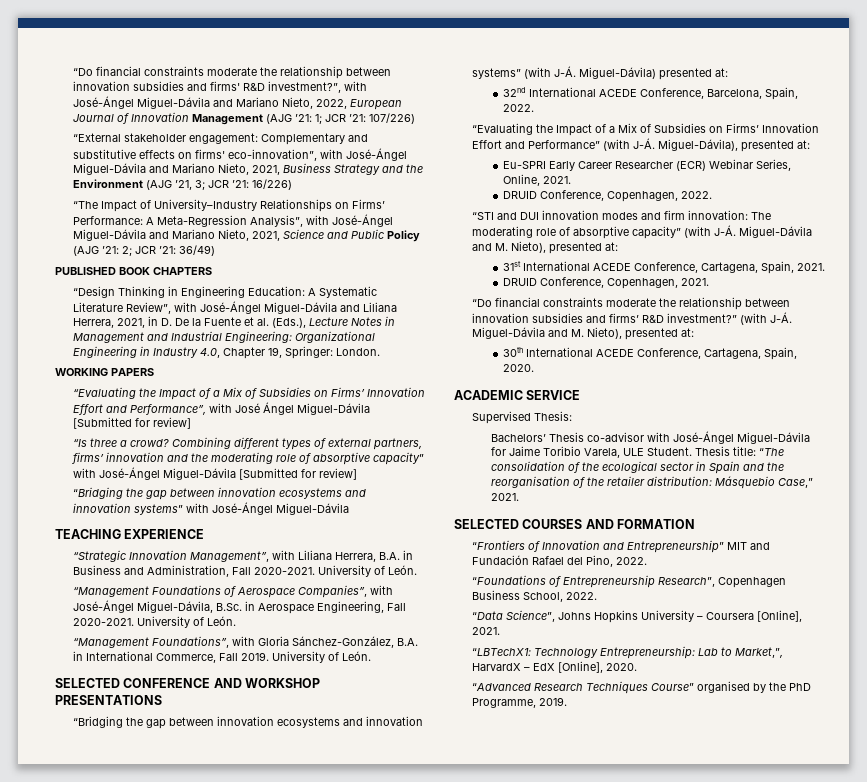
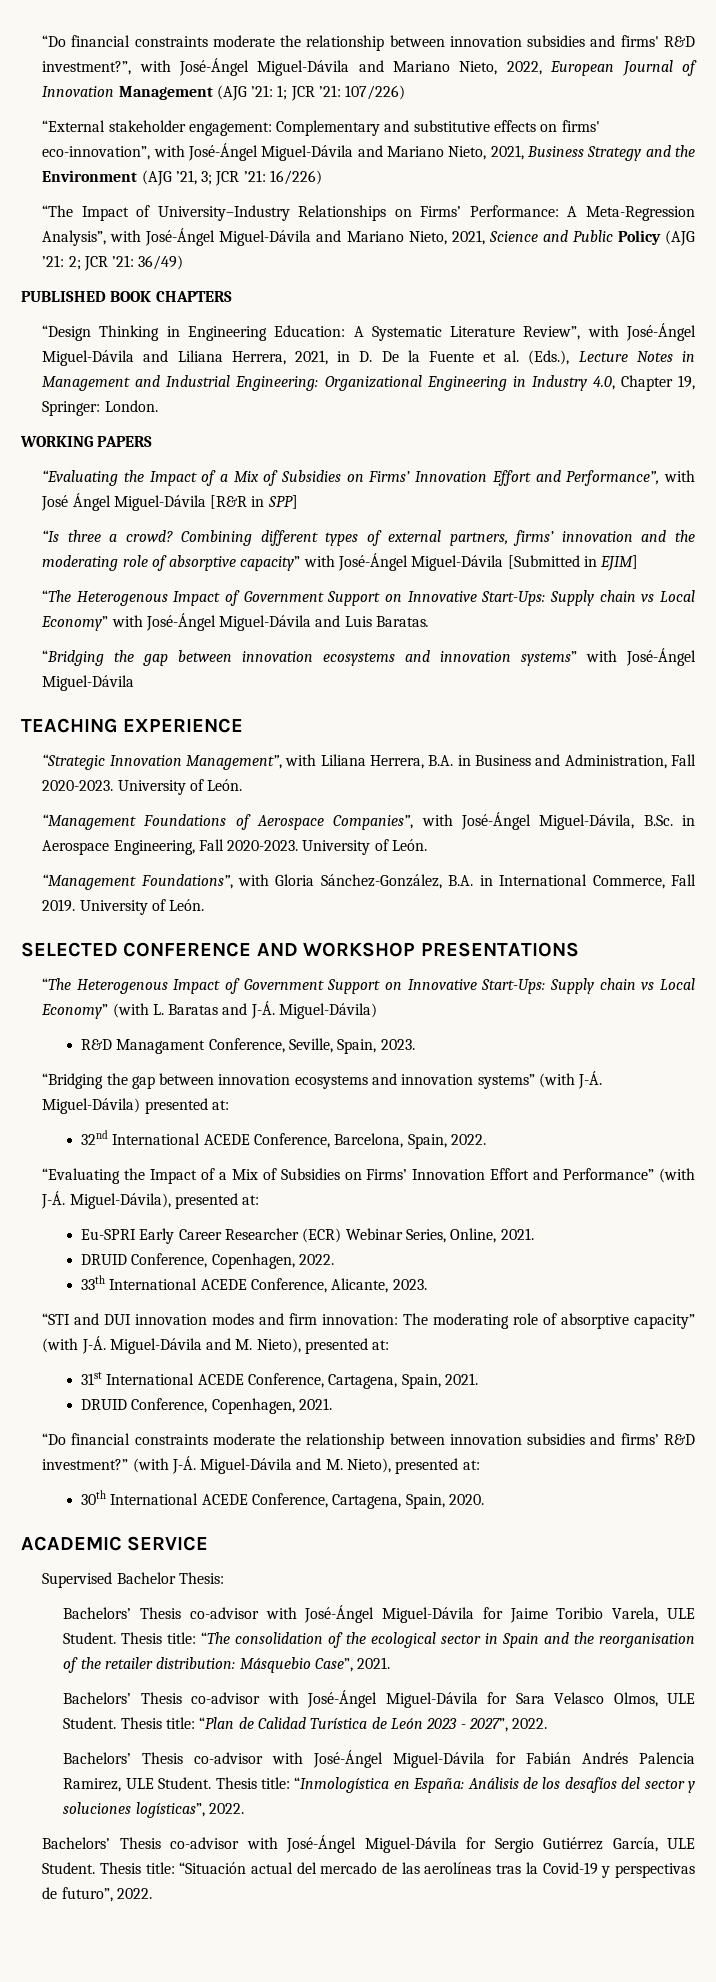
- “Evaluating the Impact of a Mix of Subsidies on Firms’ Innovation Effort and Performance”, with José Ángel Miguel-Dávila [Submitted for review]
+ “Evaluating the Impact of a Mix of Subsidies on Firms’ Innovation Effort and Performance”, with José Ángel Miguel-Dávila [R&R in SPP]
- Combining different types of external partners, firms’ innovation and the moderating role of absorptive capacity” with José-Ángel Miguel-Dávila [Submitted for review]
+ Combining different types of external partners, firms’ innovation and the moderating role of absorptive capacity” with José-Ángel Miguel-Dávila [Submitted in EJIM]
+ “The Heterogenous Impact of Government Support on Innovative Start-Ups: Supply chain vs Local Economy” with José-Ángel Miguel-Dávila and Luis Baratas.
- “Strategic Innovation Management”, with Liliana Herrera, B.A. in Business and Administration, Fall 2020-2021.
+ “Strategic Innovation Management”, with Liliana Herrera, B.A. in Business and Administration, Fall 2020-2023.
- “Management Foundations of Aerospace Companies”, with José-Ángel Miguel-Dávila, B.Sc. in Aerospace Engineering, Fall 2020-2021.
+ “Management Foundations of Aerospace Companies”, with José-Ángel Miguel-Dávila, B.Sc. in Aerospace Engineering, Fall 2020-2023.
+ “The Heterogenous Impact of Government Support on Innovative Start-Ups: Supply chain vs Local Economy” (with L. Baratas and J-Á. Miguel-Dávila)
+ R&D Managament Conference, Seville, Spain, 2023.
+ 33th International ACEDE Conference, Alicante, 2023.
- Supervised Thesis:
+ Supervised Bachelor Thesis:
- Thesis title: “The consolidation of the ecological sector in Spain and the reorganisation of the retailer distribution: Másquebio Case,” 2021.
- SELECTED COURSES AND FORMATION
- “Frontiers of Innovation and Entrepreneurship” MIT and Fundación Rafael del Pino, 2022.
- “Foundations of Entrepreneurship Research”, Copenhagen Business School, 2022.
- “Data Science”, Johns Hopkins University – Coursera [Online], 2021.
- “LBTechX1: Technology Entrepreneurship: Lab to Market,”, HarvardX – EdX [Online], 2020.
- “Advanced Research Techniques Course” organised by the PhD Programme, 2019.
+ Thesis title: “The consolidation of the ecological sector in Spain and the reorganisation of the retailer distribution: Másquebio Case”, 2021.
+ Bachelors’ Thesis co-advisor with José-Ángel Miguel-Dávila for Sara Velasco Olmos, ULE Student. Thesis title: “Plan de Calidad Turística de León 2023 - 2027”, 2022.
+ Bachelors’ Thesis co-advisor with José-Ángel Miguel-Dávila for Fabián Andrés Palencia Ramirez, ULE Student. Thesis title: “Inmologística en España: Análisis de los desafíos del sector y soluciones logísticas”, 2022.
+ Bachelors’ Thesis co-advisor with José-Ángel Miguel-Dávila for Sergio Gutiérrez García, ULE Student. Thesis title: “Situación actual del mercado de las aerolíneas tras la Covid-19 y perspectivas de futuro”, 2022.

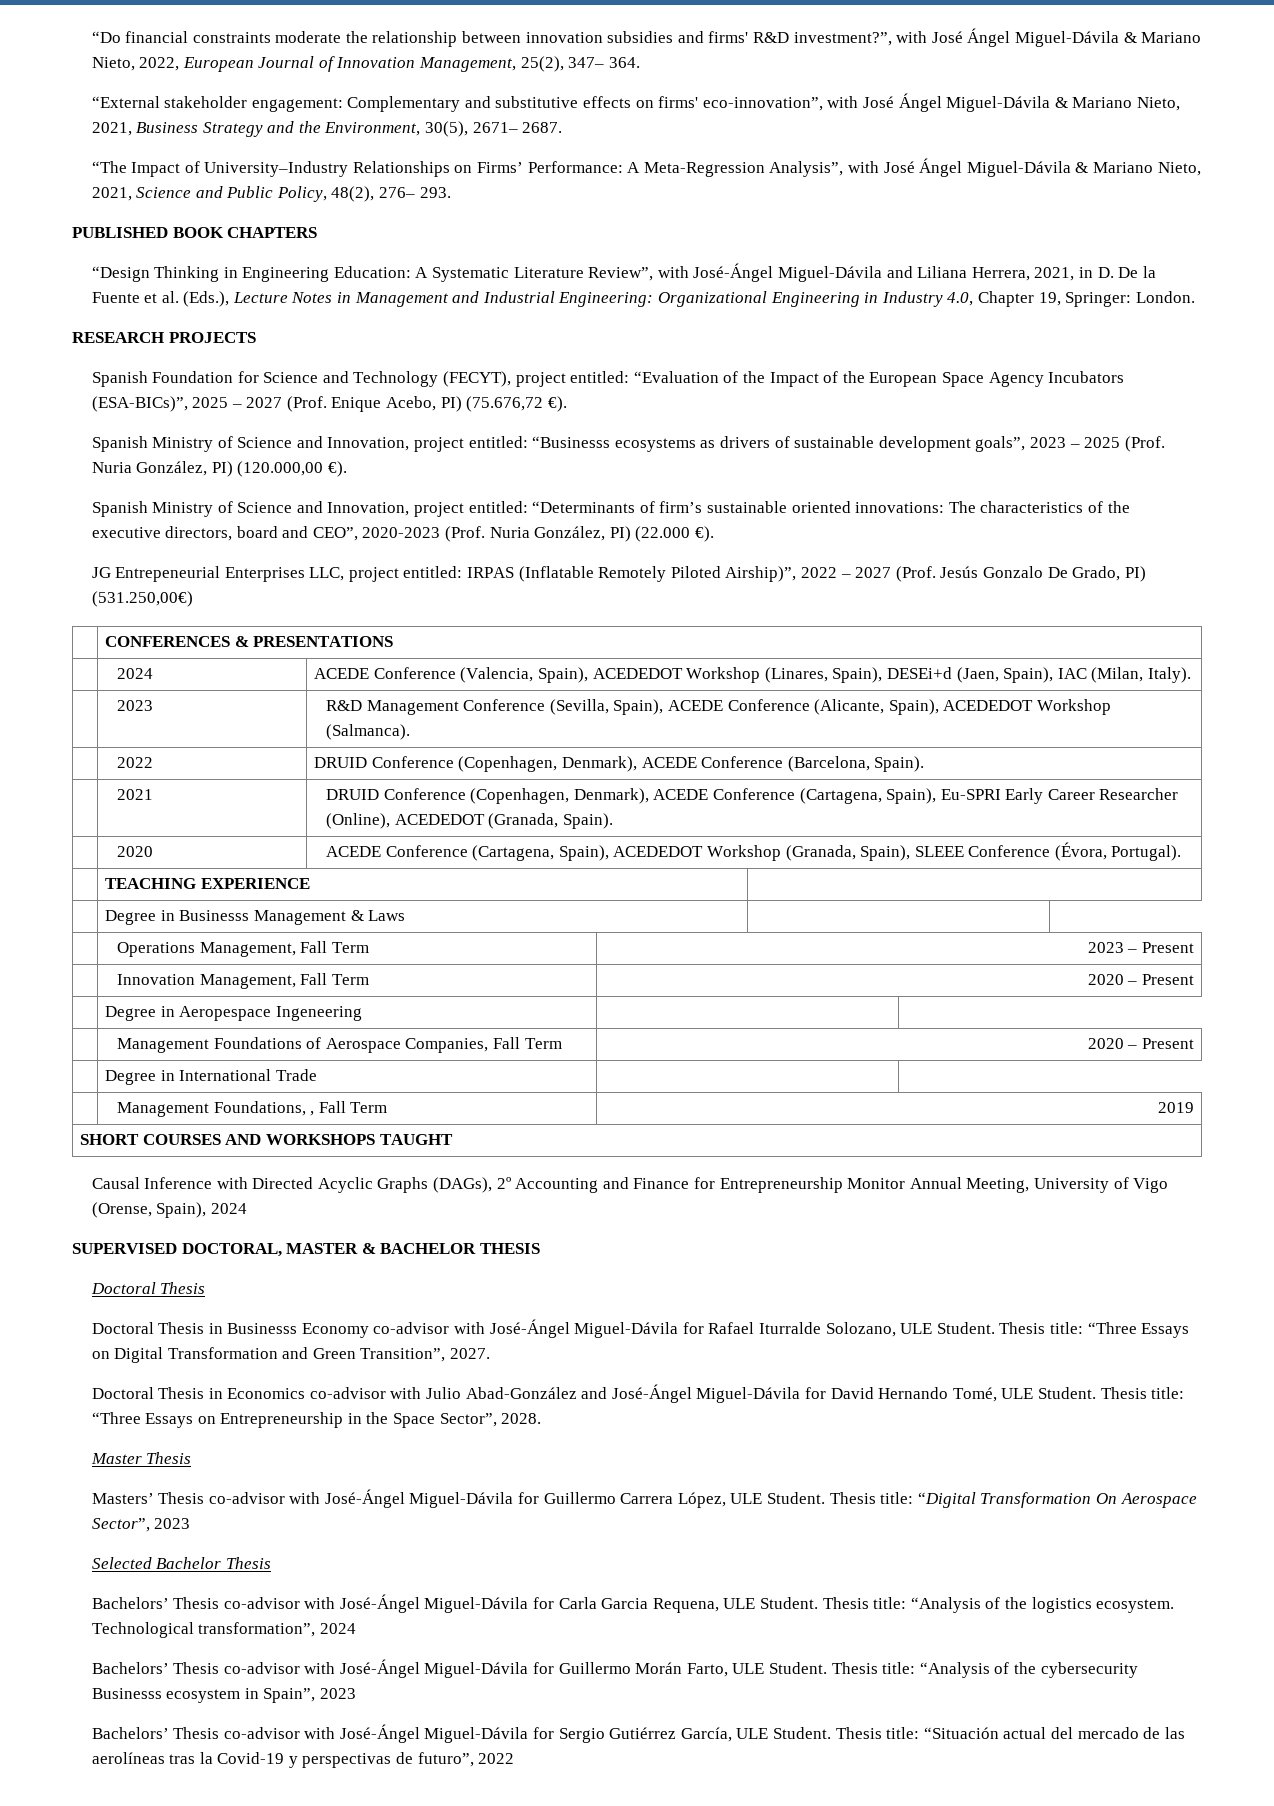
- “Do financial constraints moderate the relationship between innovation subsidies and firms' R&D investment?”, with José-Ángel Miguel-Dávila and Mariano Nieto, 2022, European Journal of Innovation Management (AJG ’21: 1; JCR ’21: 107/226)
+ “Do financial constraints moderate the relationship between innovation subsidies and firms' R&D investment?”, with José Ángel Miguel-Dávila & Mariano Nieto, 2022, European Journal of Innovation Management, 25(2), 347– 364.
- “External stakeholder engagement: Complementary and substitutive effects on firms' eco-innovation”, with José-Ángel Miguel-Dávila and Mariano Nieto, 2021, Business Strategy and the Environment (AJG ’21, 3; JCR ’21: 16/226)
+ “External stakeholder engagement: Complementary and substitutive effects on firms' eco-innovation”, with José Ángel Miguel-Dávila & Mariano Nieto, 2021, Business Strategy and the Environment, 30(5), 2671– 2687.
- “The Impact of University–Industry Relationships on Firms’ Performance: A Meta-Regression Analysis”, with José-Ángel Miguel-Dávila and Mariano Nieto, 2021, Science and Public Policy (AJG ’21: 2; JCR ’21: 36/49)
+ “The Impact of University–Industry Relationships on Firms’ Performance: A Meta-Regression Analysis”, with José Ángel Miguel-Dávila & Mariano Nieto, 2021, Science and Public Policy, 48(2), 276– 293.
- WORKING PAPERS
- “Evaluating the Impact of a Mix of Subsidies on Firms’ Innovation Effort and Performance”, with José Ángel Miguel-Dávila [R&R in SPP]
- “Is three a crowd? Combining different types of external partners, firms’ innovation and the moderating role of absorptive capacity” with José-Ángel Miguel-Dávila [Submitted in EJIM]
- “The Heterogenous Impact of Government Support on Innovative Start-Ups: Supply chain vs Local Economy” with José-Ángel Miguel-Dávila and Luis Baratas.
- “Bridging the gap between innovation ecosystems and innovation systems” with José-Ángel Miguel-Dávila
- TEACHING EXPERIENCE
- “Strategic Innovation Management”, with Liliana Herrera, B.A. in Business and Administration, Fall 2020-2023. University of León.
- “Management Foundations of Aerospace Companies”, with José-Ángel Miguel-Dávila, B.Sc. in Aerospace Engineering, Fall 2020-2023. University of León.
- “Management Foundations”, with Gloria Sánchez-González, B.A. in International Commerce, Fall 2019. University of León.
- SELECTED CONFERENCE AND WORKSHOP PRESENTATIONS
- “The Heterogenous Impact of Government Support on Innovative Start-Ups: Supply chain vs Local Economy” (with L. Baratas and J-Á. Miguel-Dávila)
- R&D Managament Conference, Seville, Spain, 2023.
- “Bridging the gap between innovation ecosystems and innovation systems” (with J-Á. Miguel-Dávila) presented at:
- 32nd International ACEDE Conference, Barcelona, Spain, 2022.
- “Evaluating the Impact of a Mix of Subsidies on Firms’ Innovation Effort and Performance” (with J-Á. Miguel-Dávila), presented at:
- Eu-SPRI Early Career Researcher (ECR) Webinar Series, Online, 2021.
- DRUID Conference, Copenhagen, 2022.
- 33th International ACEDE Conference, Alicante, 2023.
- “STI and DUI innovation modes and firm innovation: The moderating role of absorptive capacity” (with J-Á. Miguel-Dávila and M. Nieto), presented at:
- 31st International ACEDE Conference, Cartagena, Spain, 2021.
- DRUID Conference, Copenhagen, 2021.
- “Do financial constraints moderate the relationship between innovation subsidies and firms’ R&D investment?” (with J-Á. Miguel-Dávila and M. Nieto), presented at:
- 30th International ACEDE Conference, Cartagena, Spain, 2020.
- ACADEMIC SERVICE
- Supervised Bachelor Thesis:
- Bachelors’ Thesis co-advisor with José-Ángel Miguel-Dávila for Jaime Toribio Varela, ULE Student. Thesis title: “The consolidation of the ecological sector in Spain and the reorganisation of the retailer distribution: Másquebio Case”, 2021.
- Bachelors’ Thesis co-advisor with José-Ángel Miguel-Dávila for Sara Velasco Olmos, ULE Student. Thesis title: “Plan de Calidad Turística de León 2023 - 2027”, 2022.
- Bachelors’ Thesis co-advisor with José-Ángel Miguel-Dávila for Fabián Andrés Palencia Ramirez, ULE Student. Thesis title: “Inmologística en España: Análisis de los desafíos del sector y soluciones logísticas”, 2022.
+ RESEARCH PROJECTS
+ Spanish Foundation for Science and Technology (FECYT), project entitled: “Evaluation of the Impact of the European Space Agency Incubators (ESA-BICs)”, 2025 – 2027 (Prof. Enique Acebo, PI) (75.676,72 €).
+ Spanish Ministry of Science and Innovation, project entitled: “Businesss ecosystems as drivers of sustainable development goals”, 2023 – 2025 (Prof. Nuria González, PI) (120.000,00 €).
+ Spanish Ministry of Science and Innovation, project entitled: “Determinants of firm’s sustainable oriented innovations: The characteristics of the executive directors, board and CEO”, 2020-2023 (Prof. Nuria González, PI) (22.000 €).
+ JG Entrepeneurial Enterprises LLC, project entitled: IRPAS (Inflatable Remotely Piloted Airship)”, 2022 – 2027 (Prof. Jesús Gonzalo De Grado, PI) (531.250,00€)
+ | CONFERENCES & PRESENTATIONS
+ | 2024 | ACEDE Conference (Valencia, Spain), ACEDEDOT Workshop (Linares, Spain), DESEi+d (Jaen, Spain), IAC (Milan, Italy).
+ | 2023 | R&D Management Conference (Sevilla, Spain), ACEDE Conference (Alicante, Spain), ACEDEDOT Workshop (Salmanca).
+ | 2022 | DRUID Conference (Copenhagen, Denmark), ACEDE Conference (Barcelona, Spain).
+ | 2021 | DRUID Conference (Copenhagen, Denmark), ACEDE Conference (Cartagena, Spain), Eu-SPRI Early Career Researcher (Online), ACEDEDOT (Granada, Spain).
+ | 2020 | ACEDE Conference (Cartagena, Spain), ACEDEDOT Workshop (Granada, Spain), SLEEE Conference (Évora, Portugal).
+ | TEACHING EXPERIENCE |
+ | Degree in Businesss Management & Laws |
+ | Operations Management, Fall Term | 2023 – Present
+ | Innovation Management, Fall Term | 2020 – Present
+ | Degree in Aeropespace Ingeneering |
+ | Management Foundations of Aerospace Companies, Fall Term | 2020 – Present
+ | Degree in International Trade |
+ | Management Foundations, , Fall Term | 2019
+ SHORT COURSES AND WORKSHOPS TAUGHT
+ Causal Inference with Directed Acyclic Graphs (DAGs), 2º Accounting and Finance for Entrepreneurship Monitor Annual Meeting, University of Vigo (Orense, Spain), 2024
+ SUPERVISED DOCTORAL, MASTER & BACHELOR THESIS
+ Doctoral Thesis
+ Doctoral Thesis in Businesss Economy co-advisor with José-Ángel Miguel-Dávila for Rafael Iturralde Solozano, ULE Student. Thesis title: “Three Essays on Digital Transformation and Green Transition”, 2027.
+ Doctoral Thesis in Economics co-advisor with Julio Abad-González and José-Ángel Miguel-Dávila for David Hernando Tomé, ULE Student. Thesis title: “Three Essays on Entrepreneurship in the Space Sector”, 2028.
+ Master Thesis
+ Masters’ Thesis co-advisor with José-Ángel Miguel-Dávila for Guillermo Carrera López, ULE Student. Thesis title: “Digital Transformation On Aerospace Sector”, 2023
+ Selected Bachelor Thesis
+ Bachelors’ Thesis co-advisor with José-Ángel Miguel-Dávila for Carla Garcia Requena, ULE Student. Thesis title: “Analysis of the logistics ecosystem. Technological transformation”, 2024
+ Bachelors’ Thesis co-advisor with José-Ángel Miguel-Dávila for Guillermo Morán Farto, ULE Student. Thesis title: “Analysis of the cybersecurity Businesss ecosystem in Spain”, 2023
- Thesis title: “Situación actual del mercado de las aerolíneas tras la Covid-19 y perspectivas de futuro”, 2022.
+ Thesis title: “Situación actual del mercado de las aerolíneas tras la Covid-19 y perspectivas de futuro”, 2022

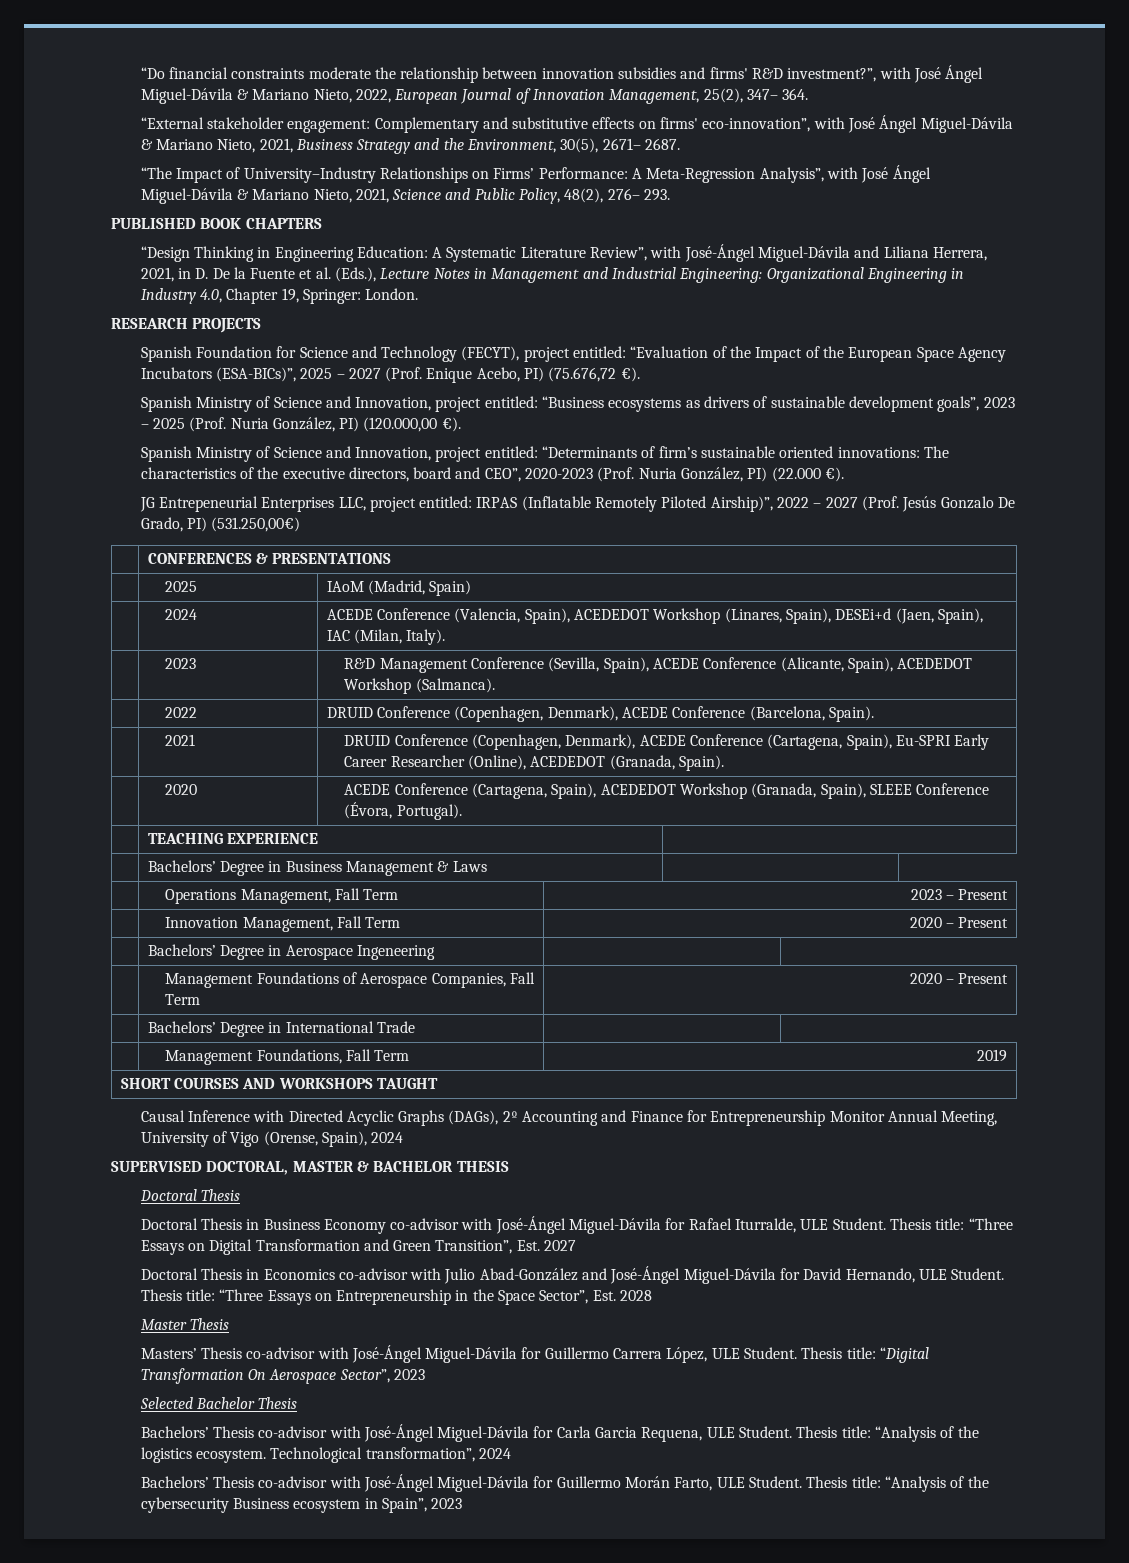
- Spanish Ministry of Science and Innovation, project entitled: “Businesss ecosystems as drivers of sustainable development goals”, 2023 – 2025 (Prof. Nuria González, PI) (120.000,00 €).
+ Spanish Ministry of Science and Innovation, project entitled: “Business ecosystems as drivers of sustainable development goals”, 2023 – 2025 (Prof. Nuria González, PI) (120.000,00 €).
+ | 2025 | IAoM (Madrid, Spain)
- | Degree in Businesss Management & Laws |
+ | Bachelors’ Degree in Business Management & Laws |
- | Degree in Aeropespace Ingeneering |
+ | Bachelors’ Degree in Aerospace Ingeneering |
- | Degree in International Trade |
+ | Bachelors’ Degree in International Trade |
- | Management Foundations, , Fall Term | 2019
+ | Management Foundations, Fall Term | 2019
- Doctoral Thesis in Businesss Economy co-advisor with José-Ángel Miguel-Dávila for Rafael Iturralde Solozano, ULE Student.
+ Doctoral Thesis in Business Economy co-advisor with José-Ángel Miguel-Dávila for Rafael Iturralde, ULE Student.
- Thesis title: “Three Essays on Digital Transformation and Green Transition”, 2027.
+ Thesis title: “Three Essays on Digital Transformation and Green Transition”, Est. 2027
- Doctoral Thesis in Economics co-advisor with Julio Abad-González and José-Ángel Miguel-Dávila for David Hernando Tomé, ULE Student.
+ Doctoral Thesis in Economics co-advisor with Julio Abad-González and José-Ángel Miguel-Dávila for David Hernando, ULE Student.
- Thesis title: “Three Essays on Entrepreneurship in the Space Sector”, 2028.
+ Thesis title: “Three Essays on Entrepreneurship in the Space Sector”, Est. 2028
- Thesis title: “Analysis of the cybersecurity Businesss ecosystem in Spain”, 2023
+ Thesis title: “Analysis of the cybersecurity Business ecosystem in Spain”, 2023
- Bachelors’ Thesis co-advisor with José-Ángel Miguel-Dávila for Sergio Gutiérrez García, ULE Student. Thesis title: “Situación actual del mercado de las aerolíneas tras la Covid-19 y perspectivas de futuro”, 2022

